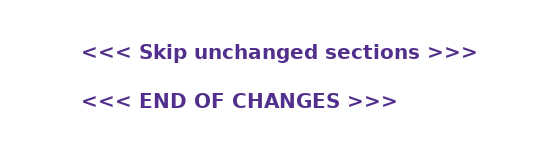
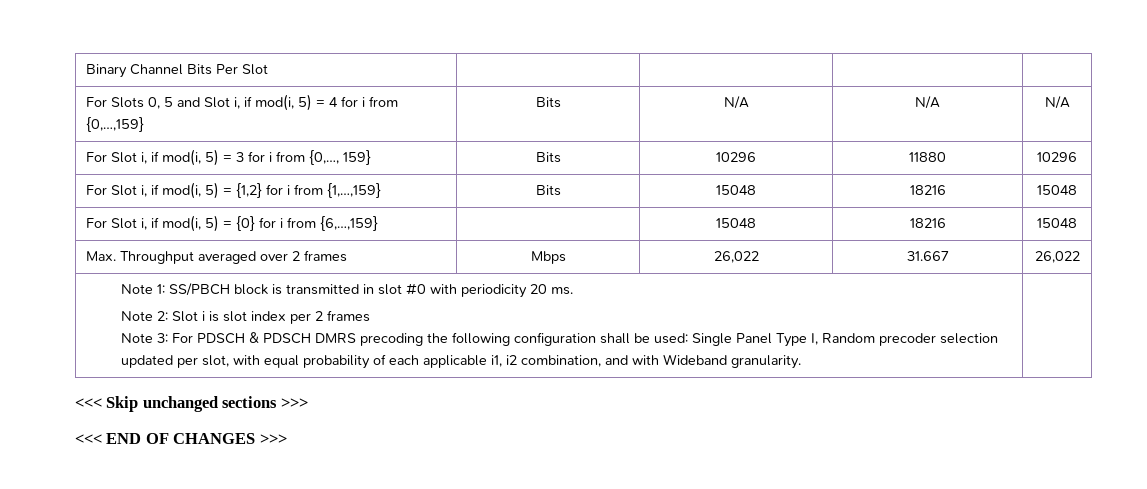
+ Binary Channel Bits Per Slot | | | |
+ For Slots 0, 5 and Slot i, if mod(i, 5) = 4 for i from {0,…,159} | Bits | N/A | N/A | N/A
+ For Slot i, if mod(i, 5) = 3 for i from {0,…, 159} | Bits | 10296 | 11880 | 10296
+ For Slot i, if mod(i, 5) = {1,2} for i from {1,…,159} | Bits | 15048 | 18216 | 15048
+ For Slot i, if mod(i, 5) = {0} for i from {6,…,159} | | 15048 | 18216 | 15048
+ Max. Throughput averaged over 2 frames | Mbps | 26,022 | 31.667 | 26,022
+ Note 1: SS/PBCH block is transmitted in slot #0 with periodicity 20 ms.
+ Note 2: Slot i is slot index per 2 frames
+ Note 3: For PDSCH & PDSCH DMRS precoding the following configuration shall be used: Single Panel Type I, Random precoder selection updated per slot, with equal probability of each applicable i1, i2 combination, and with Wideband granularity.

